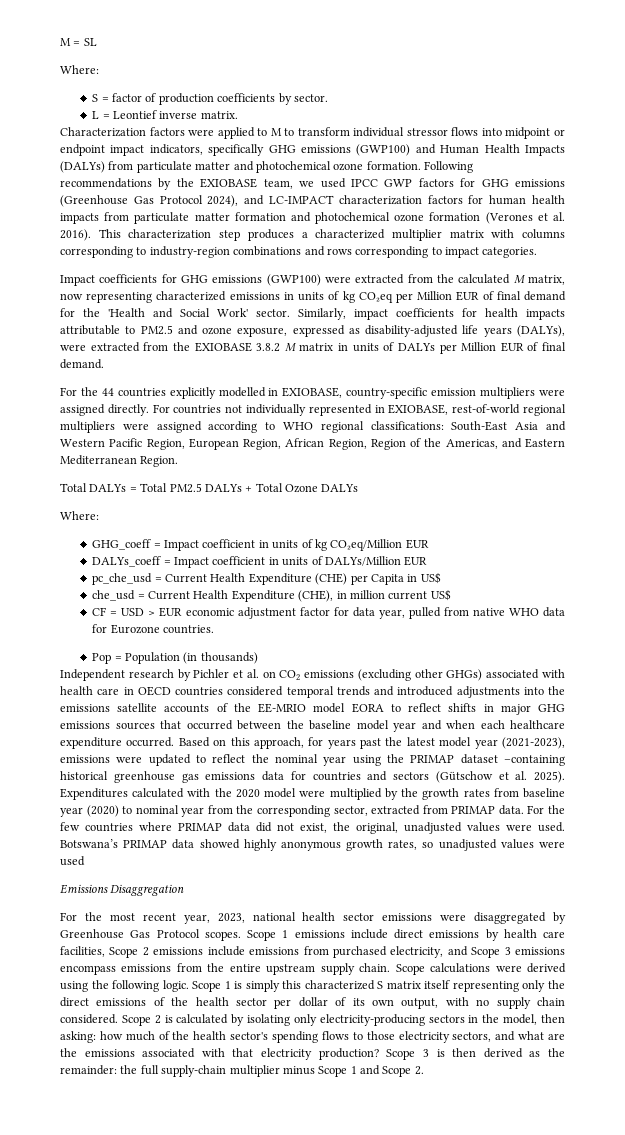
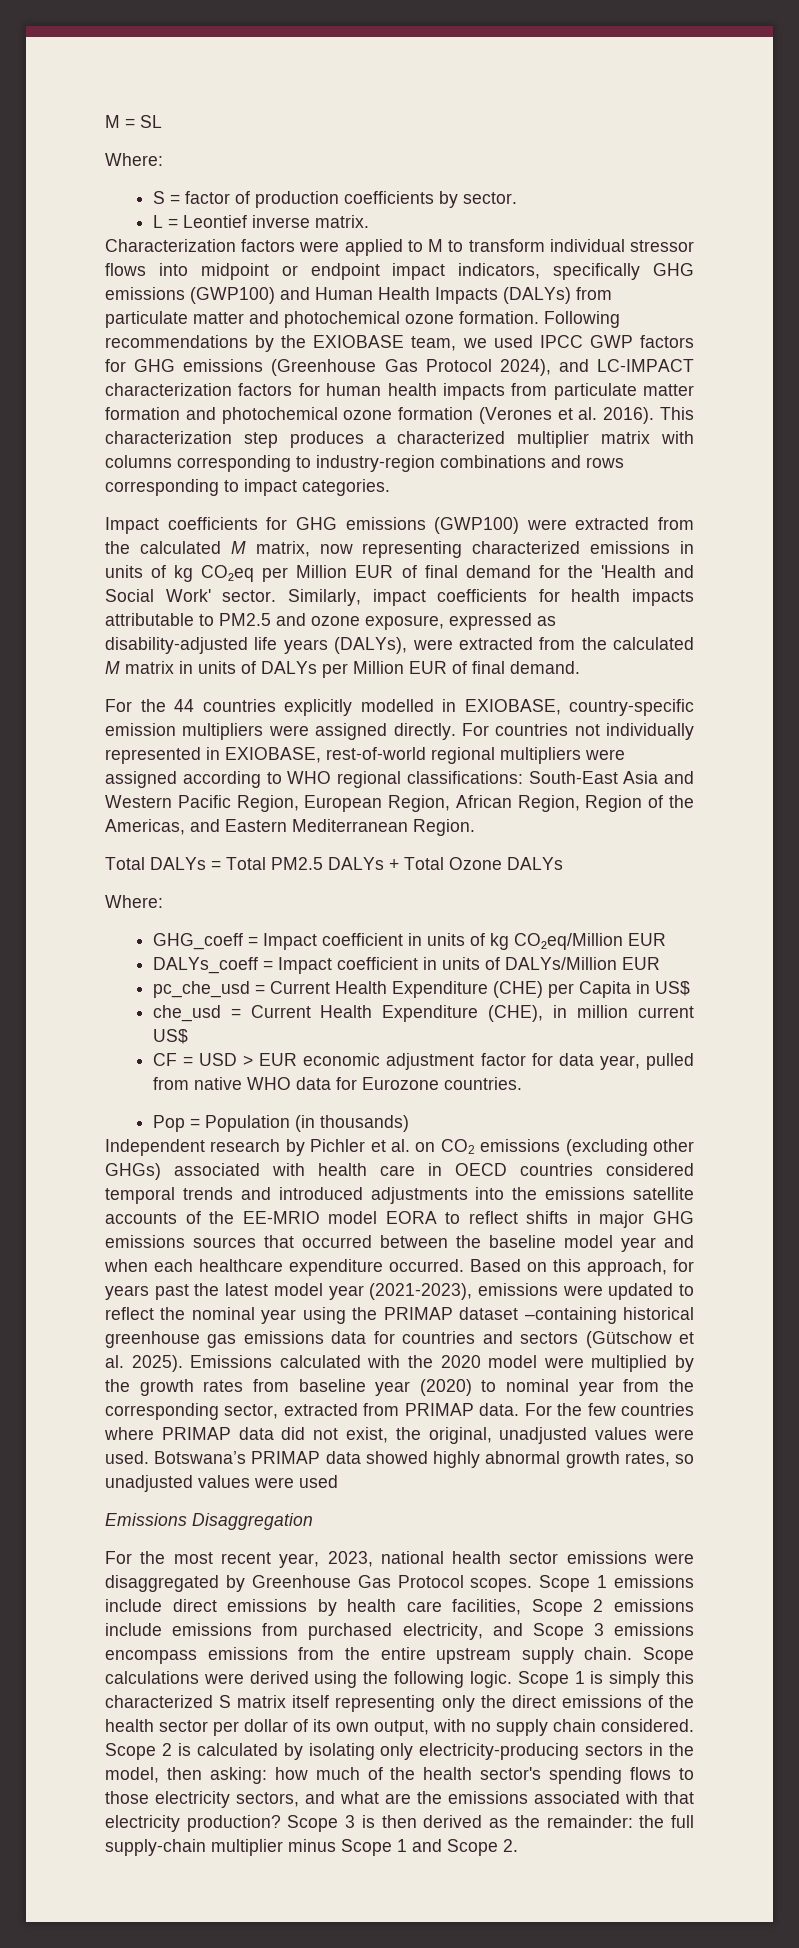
- Similarly, impact coefficients for health impacts attributable to PM2.5 and ozone exposure, expressed as disability-adjusted life years (DALYs), were extracted from the EXIOBASE 3.8.2 M matrix in units of DALYs per Million EUR of final demand.
+ Similarly, impact coefficients for health impacts attributable to PM2.5 and ozone exposure, expressed as disability-adjusted life years (DALYs), were extracted from the calculated M matrix in units of DALYs per Million EUR of final demand.
- Expenditures calculated with the 2020 model were multiplied by the growth rates from baseline year (2020) to nominal year from the corresponding sector, extracted from PRIMAP data.
+ Emissions calculated with the 2020 model were multiplied by the growth rates from baseline year (2020) to nominal year from the corresponding sector, extracted from PRIMAP data.
- Botswana’s PRIMAP data showed highly anonymous growth rates, so unadjusted values were used
+ Botswana’s PRIMAP data showed highly abnormal growth rates, so unadjusted values were used

